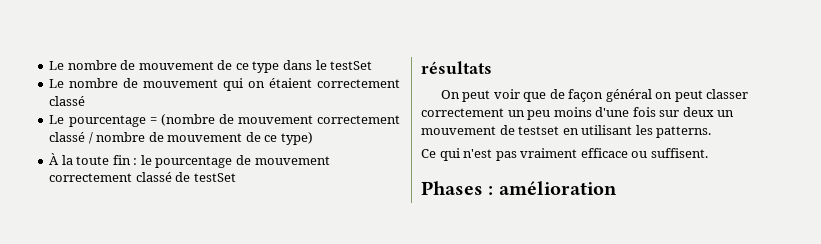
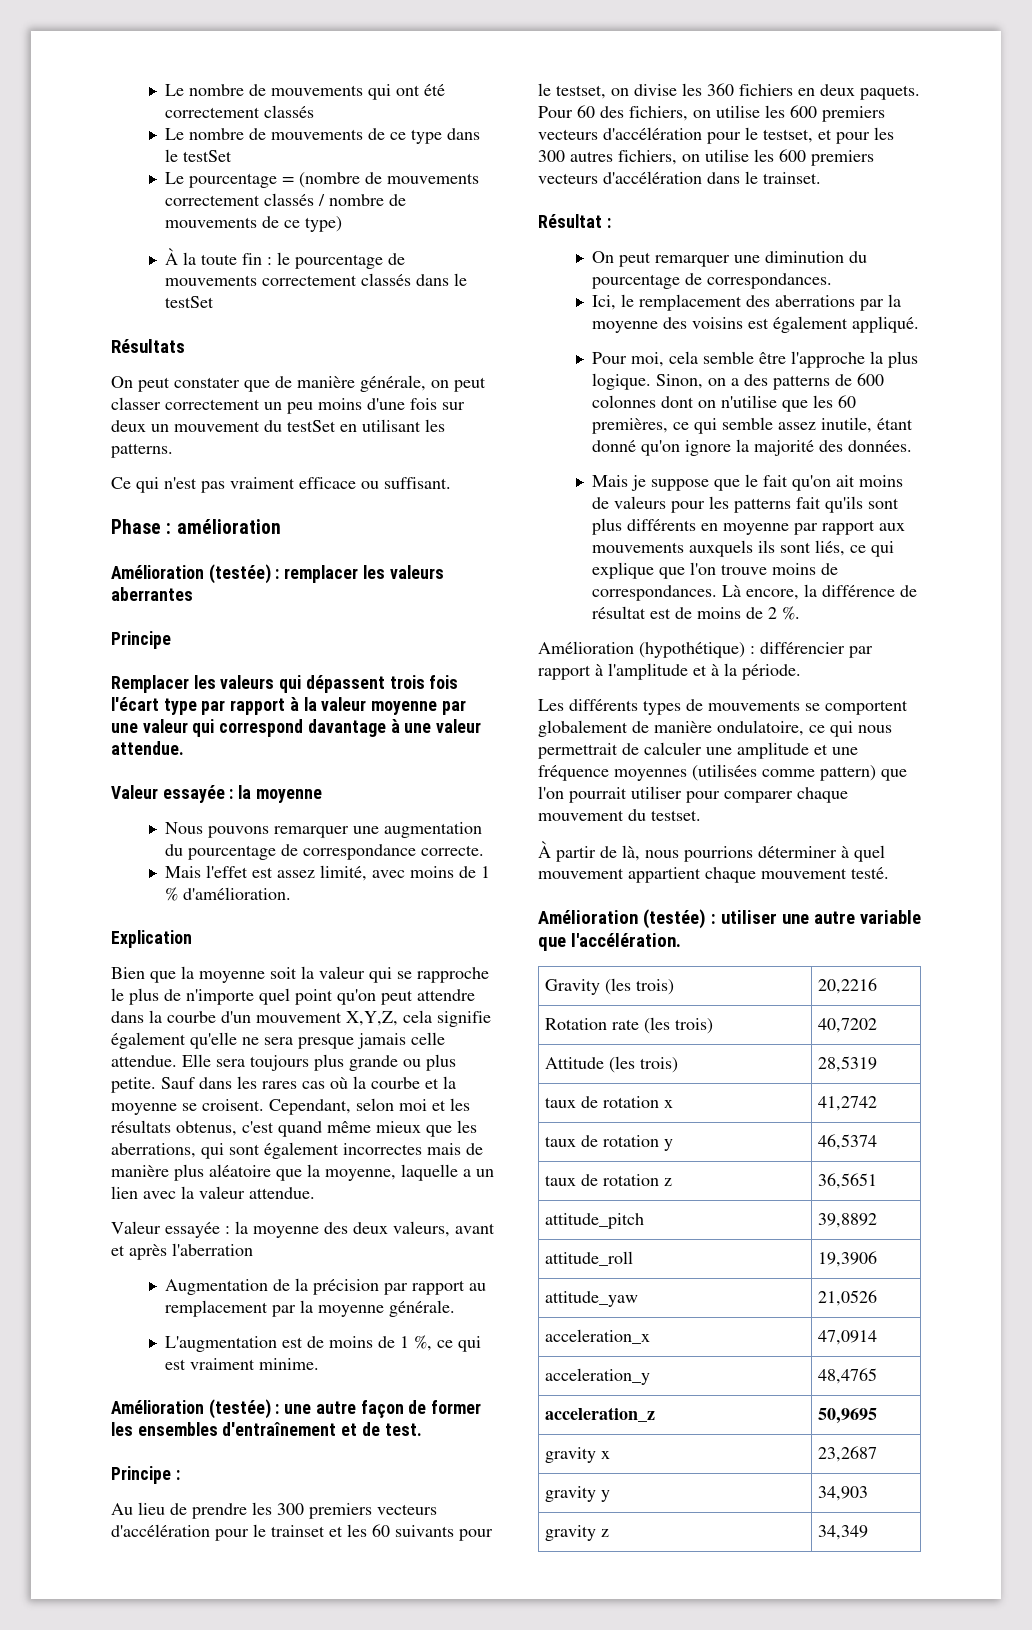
- Le nombre de mouvement de ce type dans le testSet
+ Le nombre de mouvements qui ont été correctement classés
+ Le nombre de mouvements de ce type dans le testSet
- Le nombre de mouvement qui on étaient correctement classé
- Le pourcentage = (nombre de mouvement correctement classé / nombre de mouvement de ce type)
+ Le pourcentage = (nombre de mouvements correctement classés / nombre de mouvements de ce type)
- À la toute fin : le pourcentage de mouvement correctement classé de testSet
- résultats
- On peut voir que de façon général on peut classer correctement un peu moins d'une fois sur deux un mouvement de testset en utilisant les patterns.
+ À la toute fin : le pourcentage de mouvements correctement classés dans le testSet
+ Résultats
+ On peut constater que de manière générale, on peut classer correctement un peu moins d'une fois sur deux un mouvement du testSet en utilisant les patterns.
- Ce qui n'est pas vraiment efficace ou suffisent.
- Phases : amélioration
+ Ce qui n'est pas vraiment efficace ou suffisant.
+ Phase : amélioration
+ Amélioration (testée) : remplacer les valeurs aberrantes
+ Principe
+ Remplacer les valeurs qui dépassent trois fois l'écart type par rapport à la valeur moyenne par une valeur qui correspond davantage à une valeur attendue.
+ Valeur essayée : la moyenne
+ Nous pouvons remarquer une augmentation du pourcentage de correspondance correcte.
+ Mais l'effet est assez limité, avec moins de 1 % d'amélioration.
+ Explication
+ Bien que la moyenne soit la valeur qui se rapproche le plus de n'importe quel point qu'on peut attendre dans la courbe d'un mouvement X,Y,Z, cela signifie également qu'elle ne sera presque jamais celle attendue. Elle sera toujours plus grande ou plus petite. Sauf dans les rares cas où la courbe et la moyenne se croisent. Cependant, selon moi et les résultats obtenus, c'est quand même mieux que les aberrations, qui sont également incorrectes mais de manière plus aléatoire que la moyenne, laquelle a un lien avec la valeur attendue.
+ Valeur essayée : la moyenne des deux valeurs, avant et après l'aberration
+ Augmentation de la précision par rapport au remplacement par la moyenne générale.
+ L'augmentation est de moins de 1 %, ce qui est vraiment minime.
+ Amélioration (testée) : une autre façon de former les ensembles d'entraînement et de test.
+ Principe :
+ Au lieu de prendre les 300 premiers vecteurs d'accélération pour le trainset et les 60 suivants pour le testset, on divise les 360 fichiers en deux paquets. Pour 60 des fichiers, on utilise les 600 premiers vecteurs d'accélération pour le testset, et pour les 300 autres fichiers, on utilise les 600 premiers vecteurs d'accélération dans le trainset.
+ Résultat :
+ On peut remarquer une diminution du pourcentage de correspondances.
+ Ici, le remplacement des aberrations par la moyenne des voisins est également appliqué.
+ Pour moi, cela semble être l'approche la plus logique. Sinon, on a des patterns de 600 colonnes dont on n'utilise que les 60 premières, ce qui semble assez inutile, étant donné qu'on ignore la majorité des données.
+ Mais je suppose que le fait qu'on ait moins de valeurs pour les patterns fait qu'ils sont plus différents en moyenne par rapport aux mouvements auxquels ils sont liés, ce qui explique que l'on trouve moins de correspondances. Là encore, la différence de résultat est de moins de 2 %.
+ Amélioration (hypothétique) : différencier par rapport à l'amplitude et à la période.
+ Les différents types de mouvements se comportent globalement de manière ondulatoire, ce qui nous permettrait de calculer une amplitude et une fréquence moyennes (utilisées comme pattern) que l'on pourrait utiliser pour comparer chaque mouvement du testset.
+ À partir de là, nous pourrions déterminer à quel mouvement appartient chaque mouvement testé.
+ Amélioration (testée) : utiliser une autre variable que l'accélération.
+ Gravity (les trois) | 20,2216
+ Rotation rate (les trois) | 40,7202
+ Attitude (les trois) | 28,5319
+ taux de rotation x | 41,2742
+ taux de rotation y | 46,5374
+ taux de rotation z | 36,5651
+ attitude_pitch | 39,8892
+ attitude_roll | 19,3906
+ attitude_yaw | 21,0526
+ acceleration_x | 47,0914
+ acceleration_y | 48,4765
+ acceleration_z | 50,9695
+ gravity x | 23,2687
+ gravity y | 34,903
+ gravity z | 34,349

